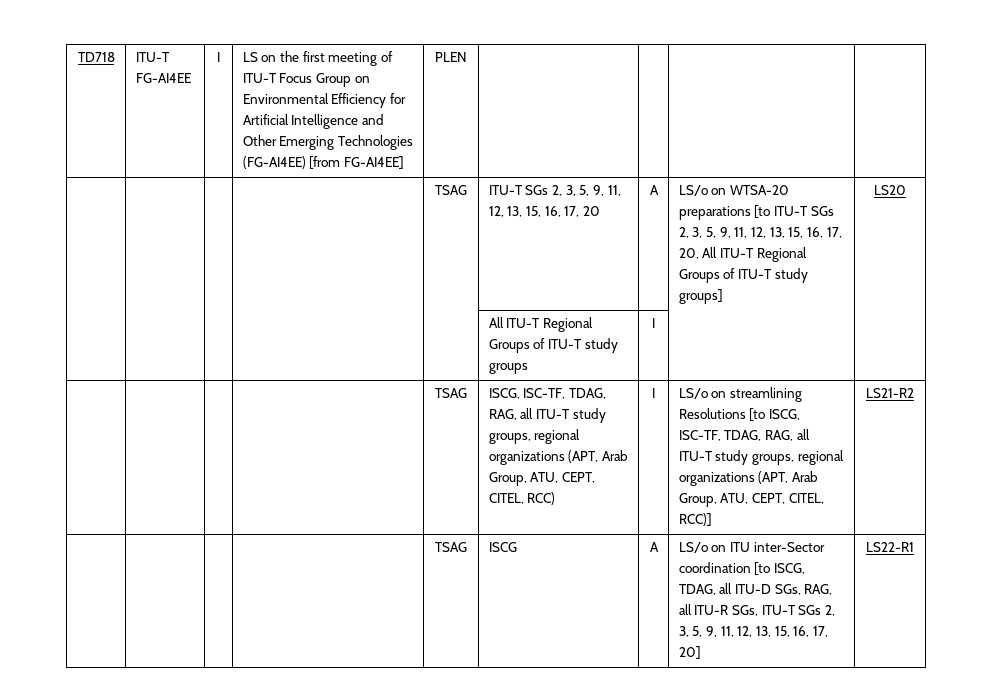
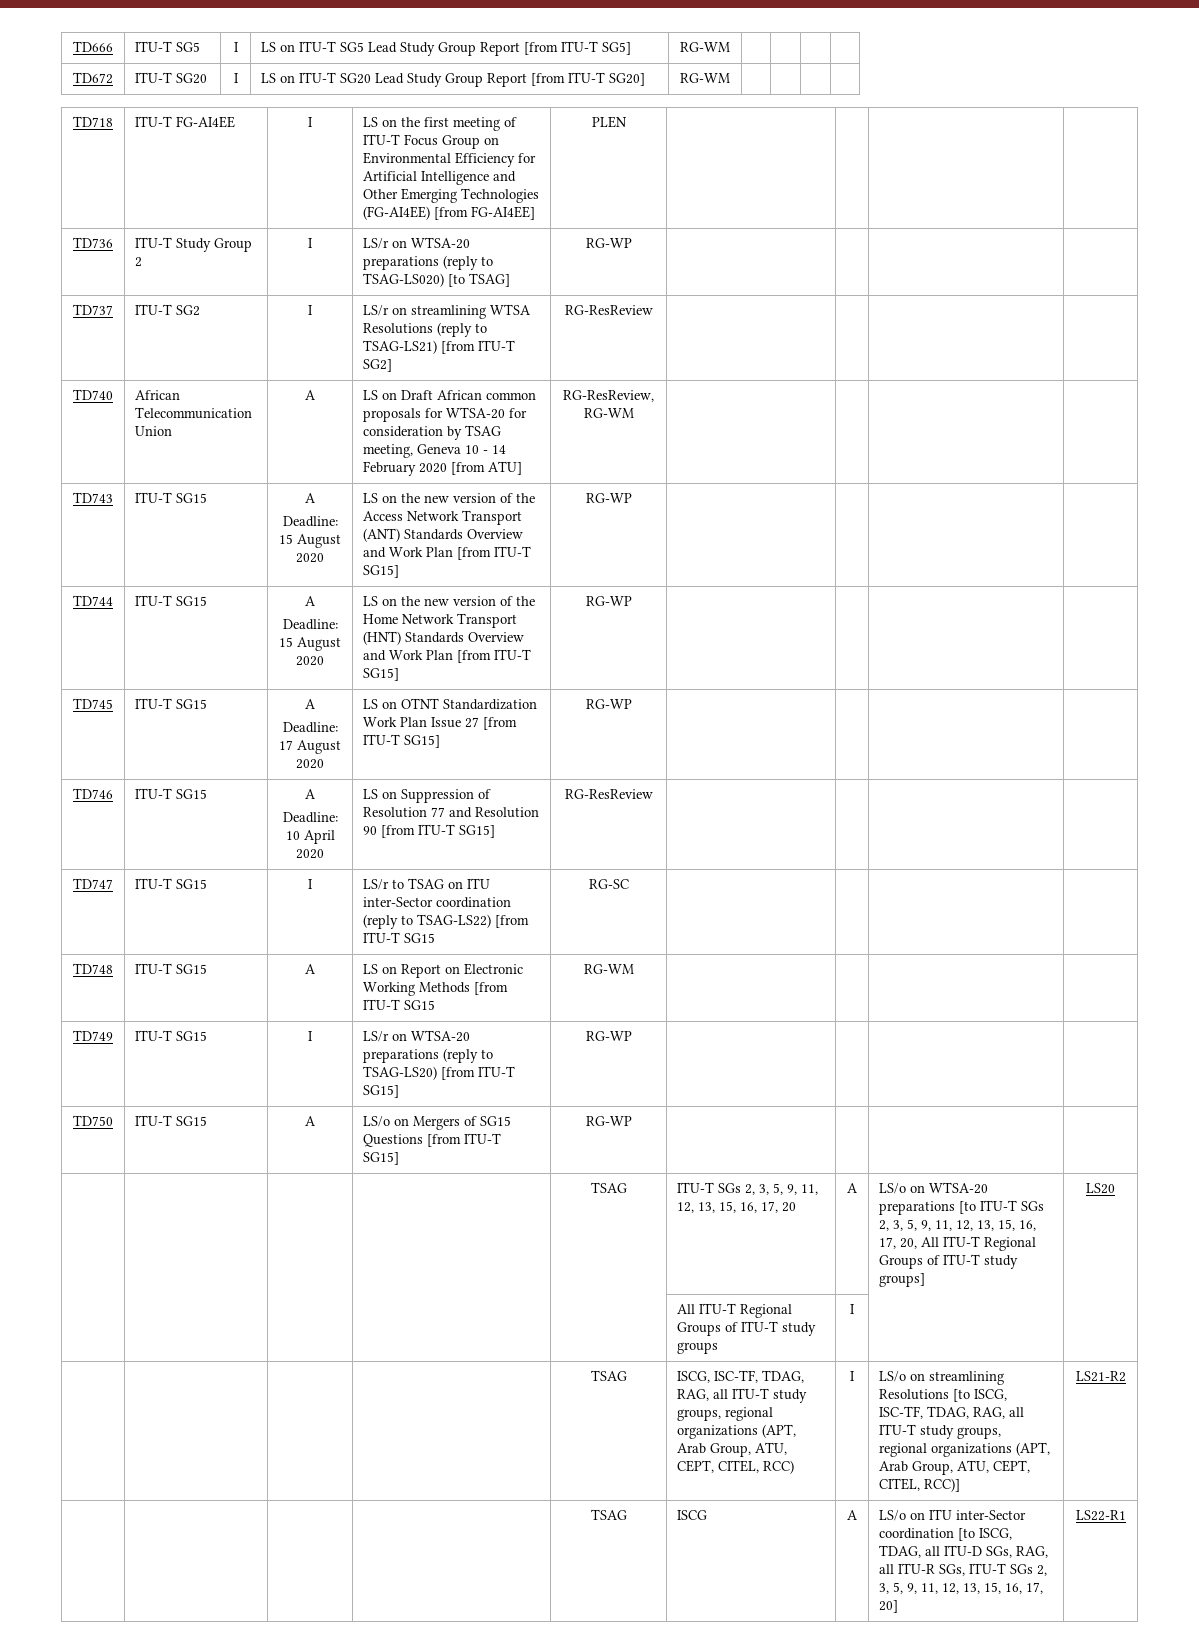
+ TD666 | ITU-T SG5 | I | LS on ITU-T SG5 Lead Study Group Report [from ITU-T SG5] | RG-WM | | | |
+ TD672 | ITU-T SG20 | I | LS on ITU-T SG20 Lead Study Group Report [from ITU-T SG20] | RG-WM | | | |
+ TD736 | ITU-T Study Group 2 | I | LS/r on WTSA-20 preparations (reply to TSAG-LS020) [to TSAG] | RG-WP | | | |
+ TD737 | ITU-T SG2 | I | LS/r on streamlining WTSA Resolutions (reply to TSAG-LS21) [from ITU-T SG2] | RG-ResReview | | | |
+ TD740 | African Telecommunication Union | A | LS on Draft African common proposals for WTSA-20 for consideration by TSAG meeting, Geneva 10 - 14 February 2020 [from ATU] | RG-ResReview, RG-WM | | | |
+ TD743 | ITU-T SG15 | A
+ Deadline: 15 August 2020 | LS on the new version of the Access Network Transport (ANT) Standards Overview and Work Plan [from ITU-T SG15] | RG-WP | | | |
+ TD744 | ITU-T SG15 | A
+ Deadline: 15 August 2020 | LS on the new version of the Home Network Transport (HNT) Standards Overview and Work Plan [from ITU-T SG15] | RG-WP | | | |
+ TD745 | ITU-T SG15 | A
+ Deadline: 17 August 2020 | LS on OTNT Standardization Work Plan Issue 27 [from ITU-T SG15] | RG-WP | | | |
+ TD746 | ITU-T SG15 | A
+ Deadline: 10 April 2020 | LS on Suppression of Resolution 77 and Resolution 90 [from ITU-T SG15] | RG-ResReview | | | |
+ TD747 | ITU-T SG15 | I | LS/r to TSAG on ITU inter-Sector coordination (reply to TSAG-LS22) [from ITU-T SG15 | RG-SC | | | |
+ TD748 | ITU-T SG15 | A | LS on Report on Electronic Working Methods [from ITU-T SG15 | RG-WM | | | |
+ TD749 | ITU-T SG15 | I | LS/r on WTSA-20 preparations (reply to TSAG-LS20) [from ITU-T SG15] | RG-WP | | | |
+ TD750 | ITU-T SG15 | A | LS/o on Mergers of SG15 Questions [from ITU-T SG15] | RG-WP | | | |

